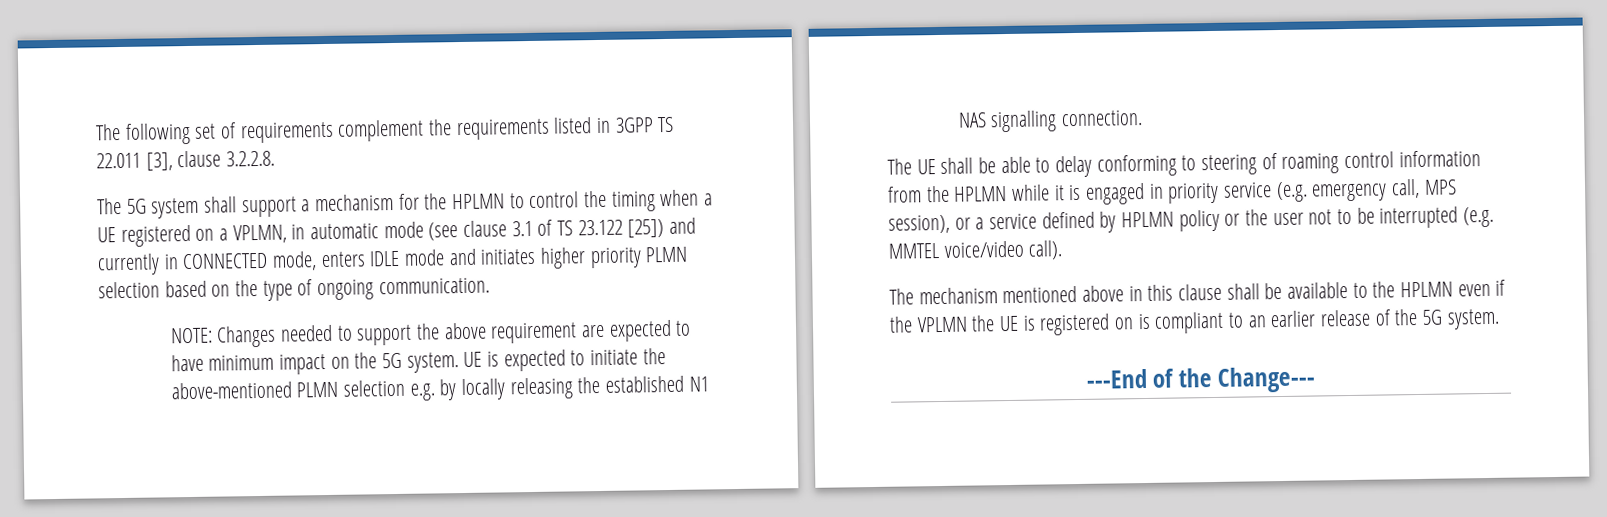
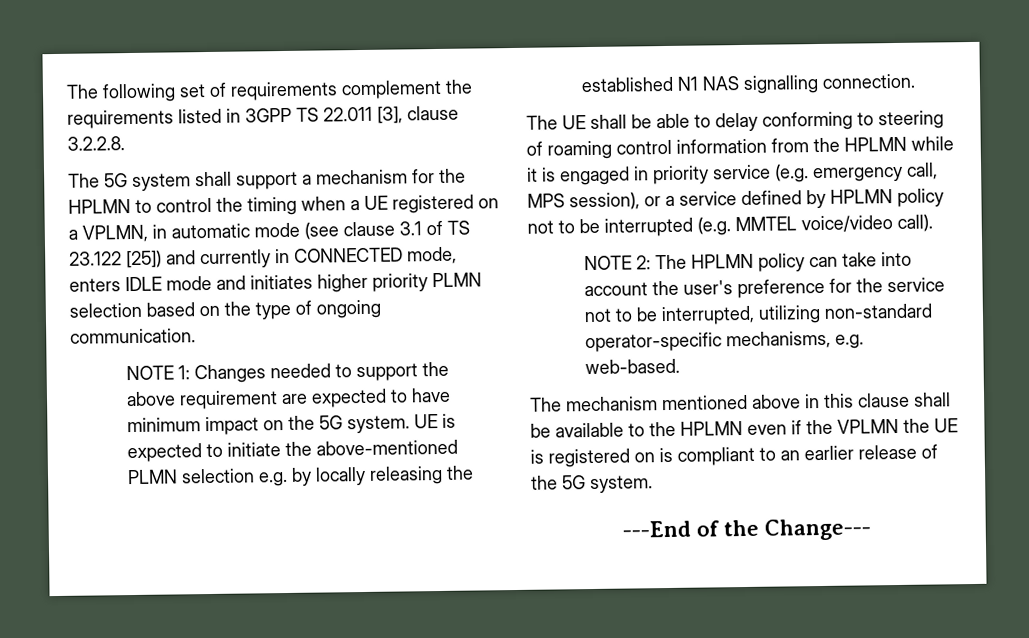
- NOTE: Changes needed to support the above requirement are expected to have minimum impact on the 5G system.
+ NOTE 1: Changes needed to support the above requirement are expected to have minimum impact on the 5G system.
- The UE shall be able to delay conforming to steering of roaming control information from the HPLMN while it is engaged in priority service (e.g. emergency call, MPS session), or a service defined by HPLMN policy or the user not to be interrupted (e.g. MMTEL voice/video call).
+ The UE shall be able to delay conforming to steering of roaming control information from the HPLMN while it is engaged in priority service (e.g. emergency call, MPS session), or a service defined by HPLMN policy not to be interrupted (e.g. MMTEL voice/video call).
+ NOTE 2: The HPLMN policy can take into account the user's preference for the service not to be interrupted, utilizing non-standard operator-specific mechanisms, e.g. web-based.

